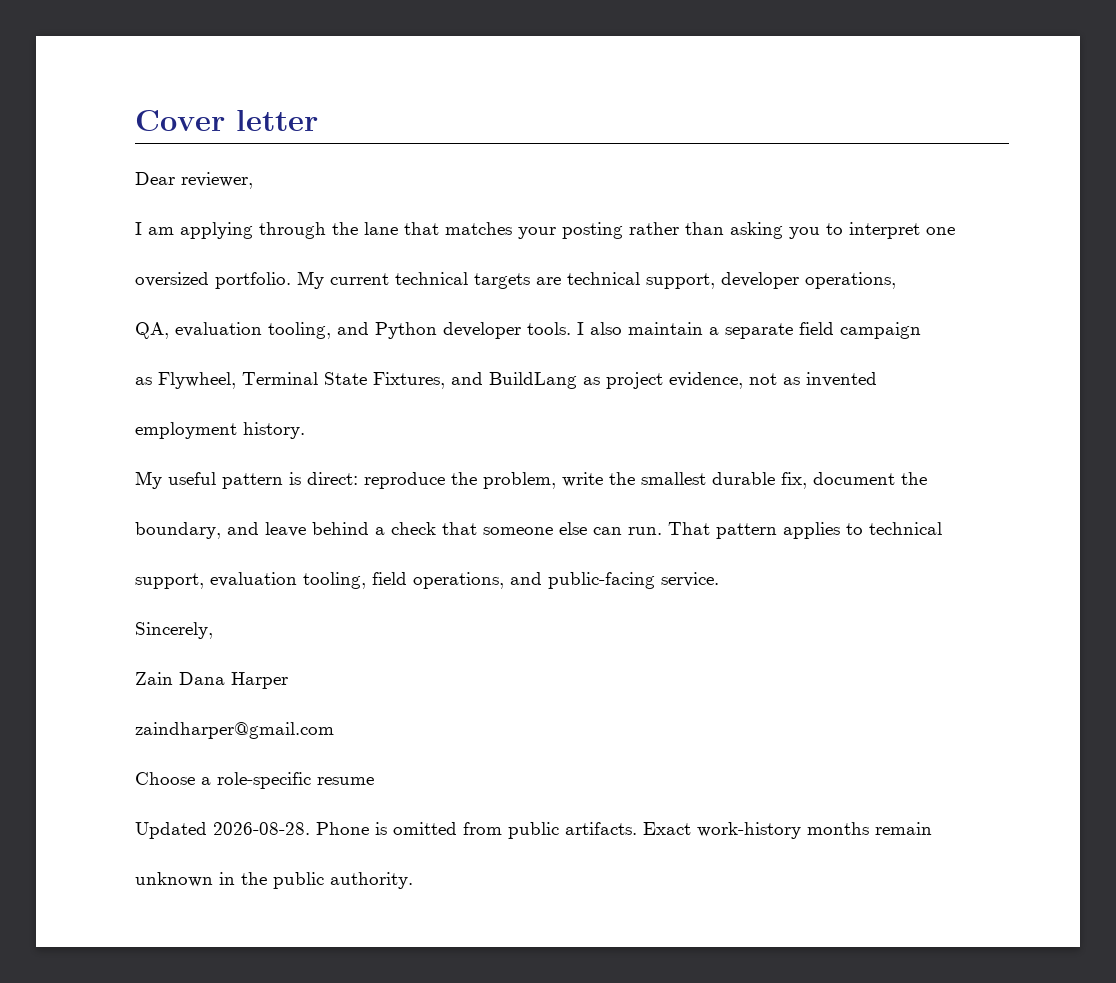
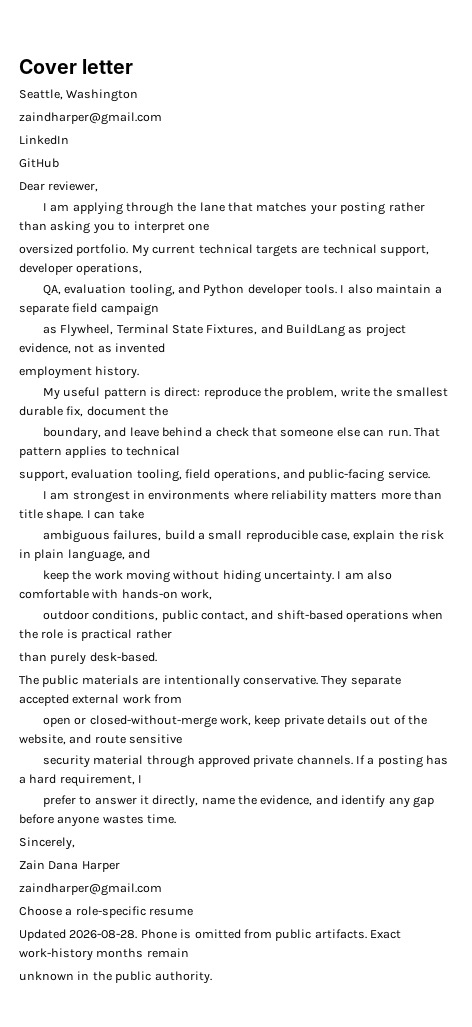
+ Seattle, Washington
+ zaindharper@gmail.com
+ LinkedIn
+ GitHub
+ I am strongest in environments where reliability matters more than title shape. I can take
+ ambiguous failures, build a small reproducible case, explain the risk in plain language, and
+ keep the work moving without hiding uncertainty. I am also comfortable with hands-on work,
+ outdoor conditions, public contact, and shift-based operations when the role is practical rather
+ than purely desk-based.
+ The public materials are intentionally conservative. They separate accepted external work from
+ open or closed-without-merge work, keep private details out of the website, and route sensitive
+ security material through approved private channels. If a posting has a hard requirement, I
+ prefer to answer it directly, name the evidence, and identify any gap before anyone wastes time.

